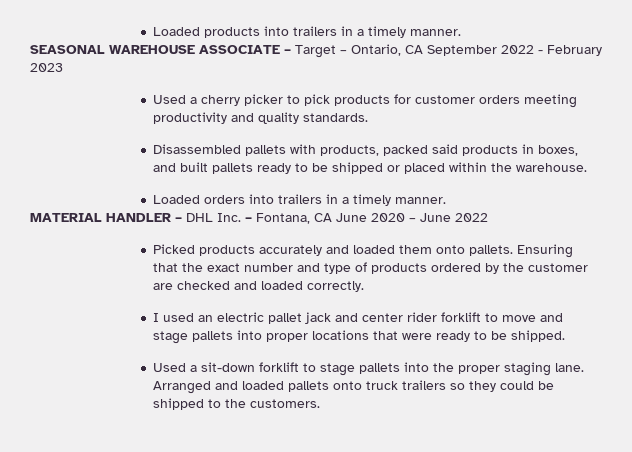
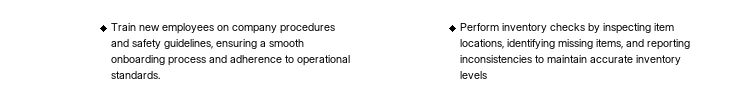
- Loaded products into trailers in a timely manner.
- SEASONAL WAREHOUSE ASSOCIATE – Target – Ontario, CA September 2022 - February 2023
- Used a cherry picker to pick products for customer orders meeting productivity and quality standards.
- Disassembled pallets with products, packed said products in boxes, and built pallets ready to be shipped or placed within the warehouse.
- Loaded orders into trailers in a timely manner.
- MATERIAL HANDLER – DHL Inc. – Fontana, CA June 2020 – June 2022
- Picked products accurately and loaded them onto pallets. Ensuring that the exact number and type of products ordered by the customer are checked and loaded correctly.
- I used an electric pallet jack and center rider forklift to move and stage pallets into proper locations that were ready to be shipped.
- Used a sit-down forklift to stage pallets into the proper staging lane. Arranged and loaded pallets onto truck trailers so they could be shipped to the customers.
+ Train new employees on company procedures and safety guidelines, ensuring a smooth onboarding process and adherence to operational standards.
+ Perform inventory checks by inspecting item locations, identifying missing items, and reporting inconsistencies to maintain accurate inventory levels

